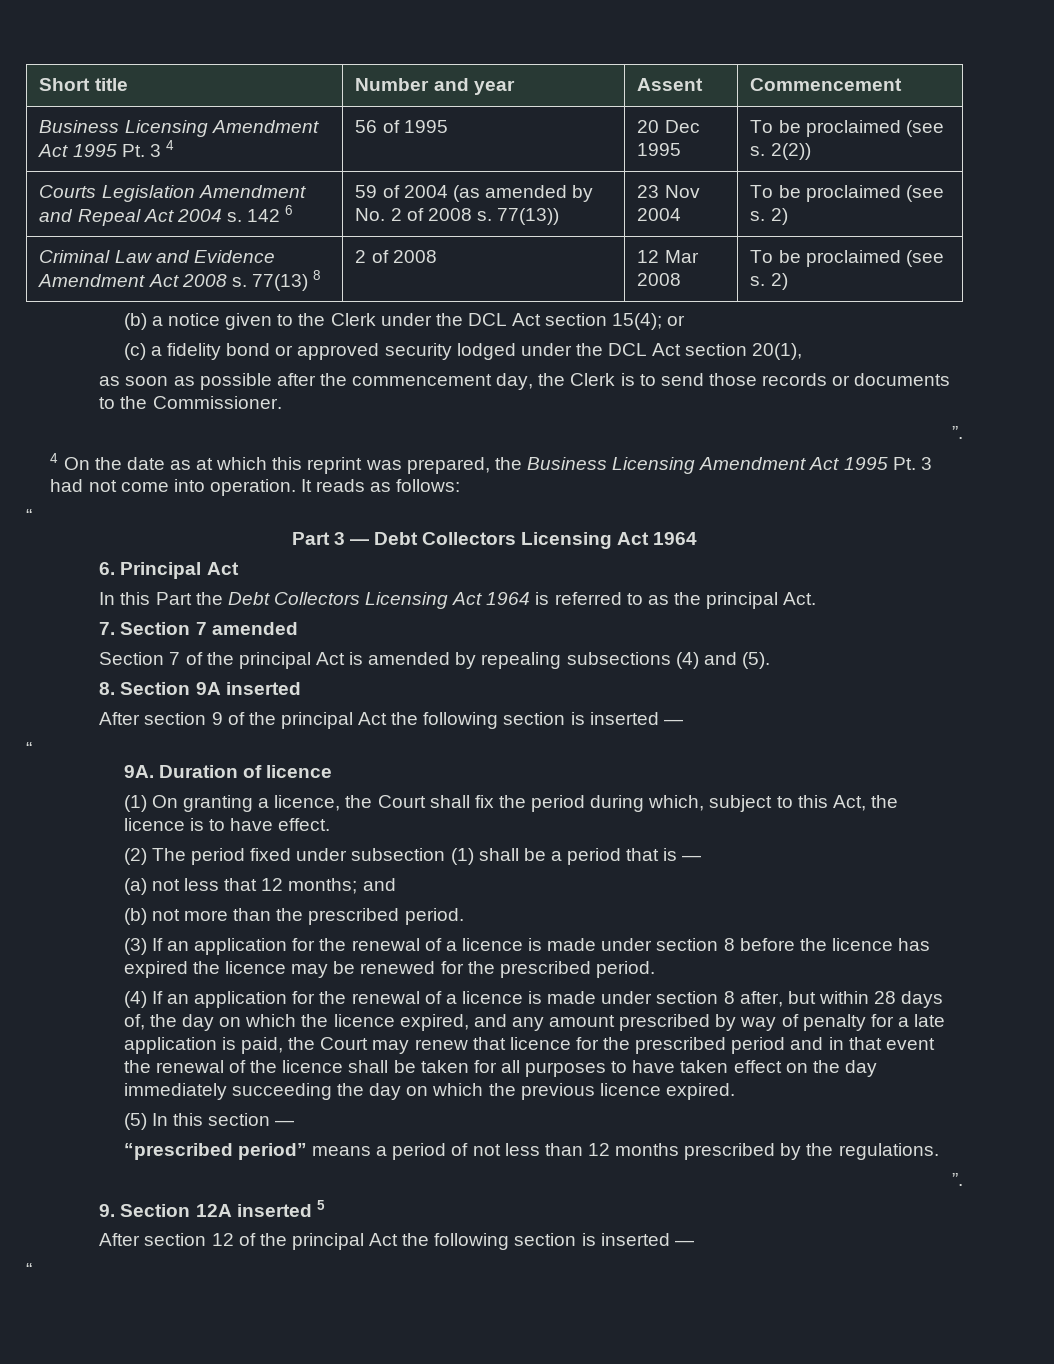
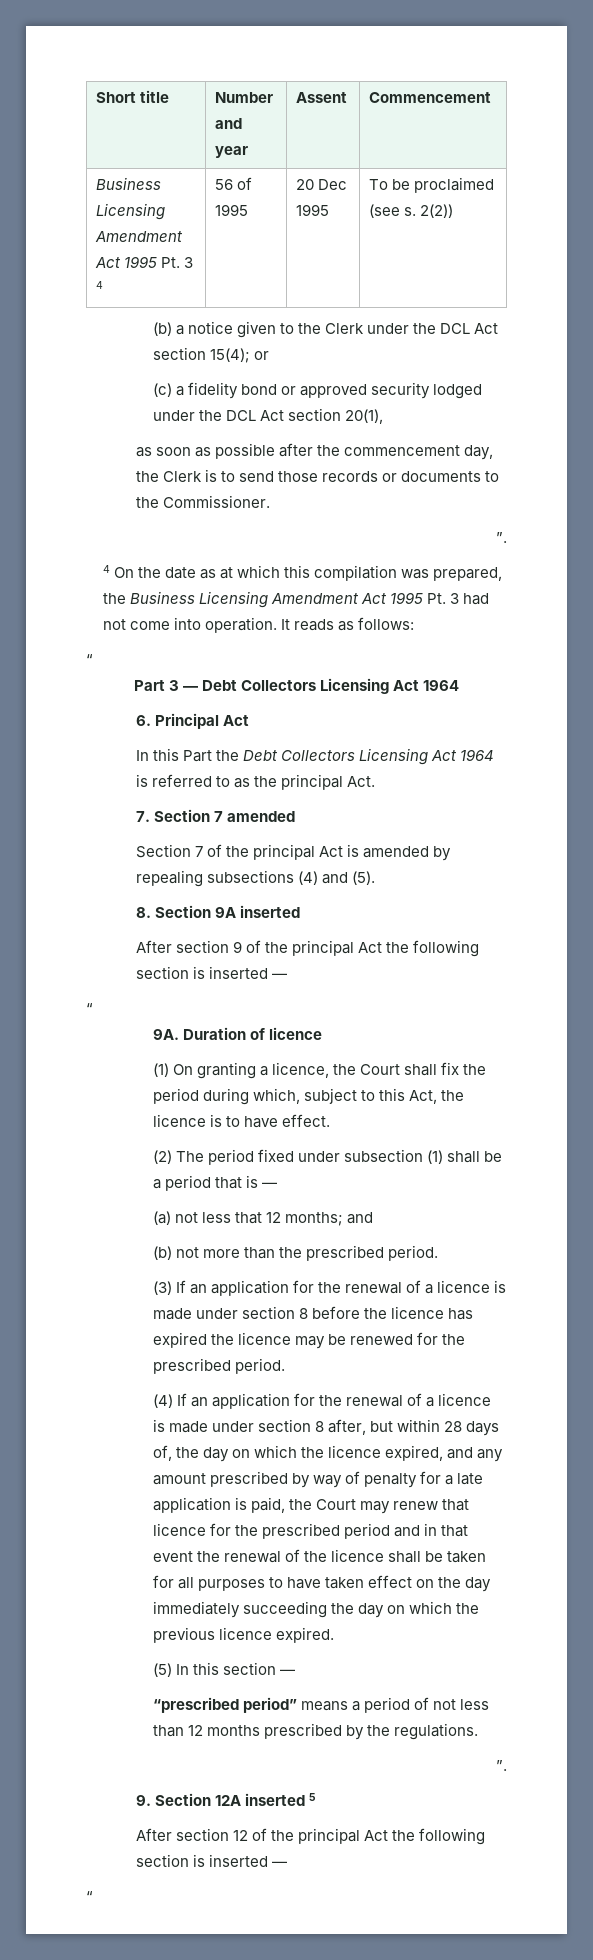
- Courts Legislation Amendment and Repeal Act 2004 s. 142 6 | 59 of 2004 (as amended by No. 2 of 2008 s. 77(13)) | 23 Nov 2004 | To be proclaimed (see s. 2)
- Criminal Law and Evidence Amendment Act 2008 s. 77(13) 8 | 2 of 2008 | 12 Mar 2008 | To be proclaimed (see s. 2)
- 4 On the date as at which this reprint was prepared, the Business Licensing Amendment Act 1995 Pt. 3 had not come into operation.
+ 4 On the date as at which this compilation was prepared, the Business Licensing Amendment Act 1995 Pt. 3 had not come into operation.

